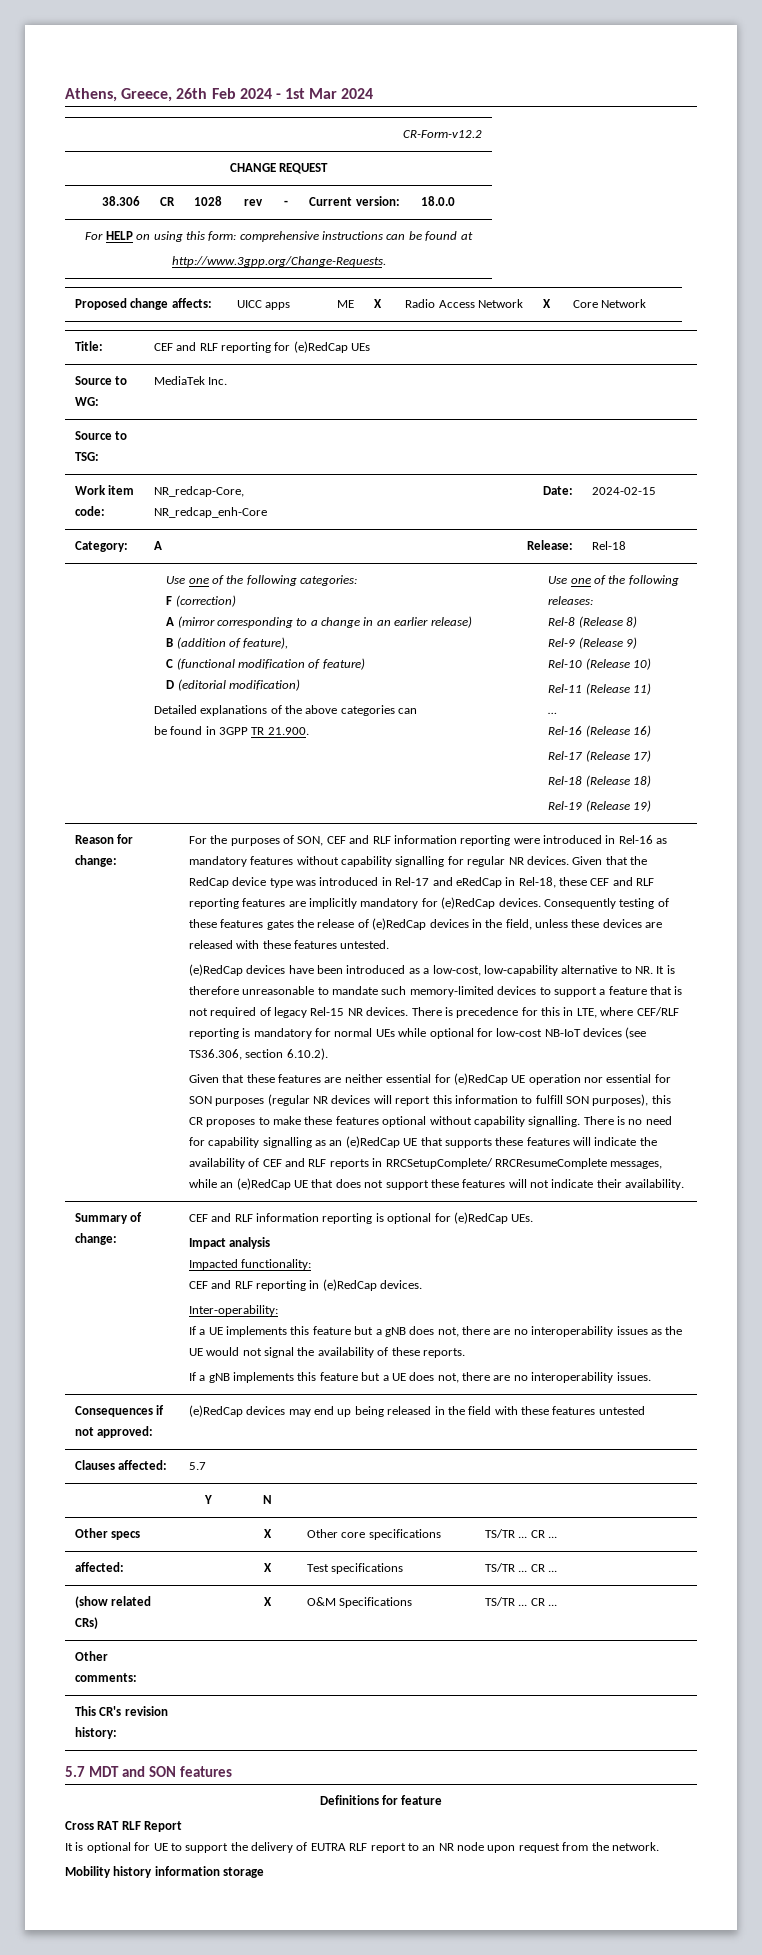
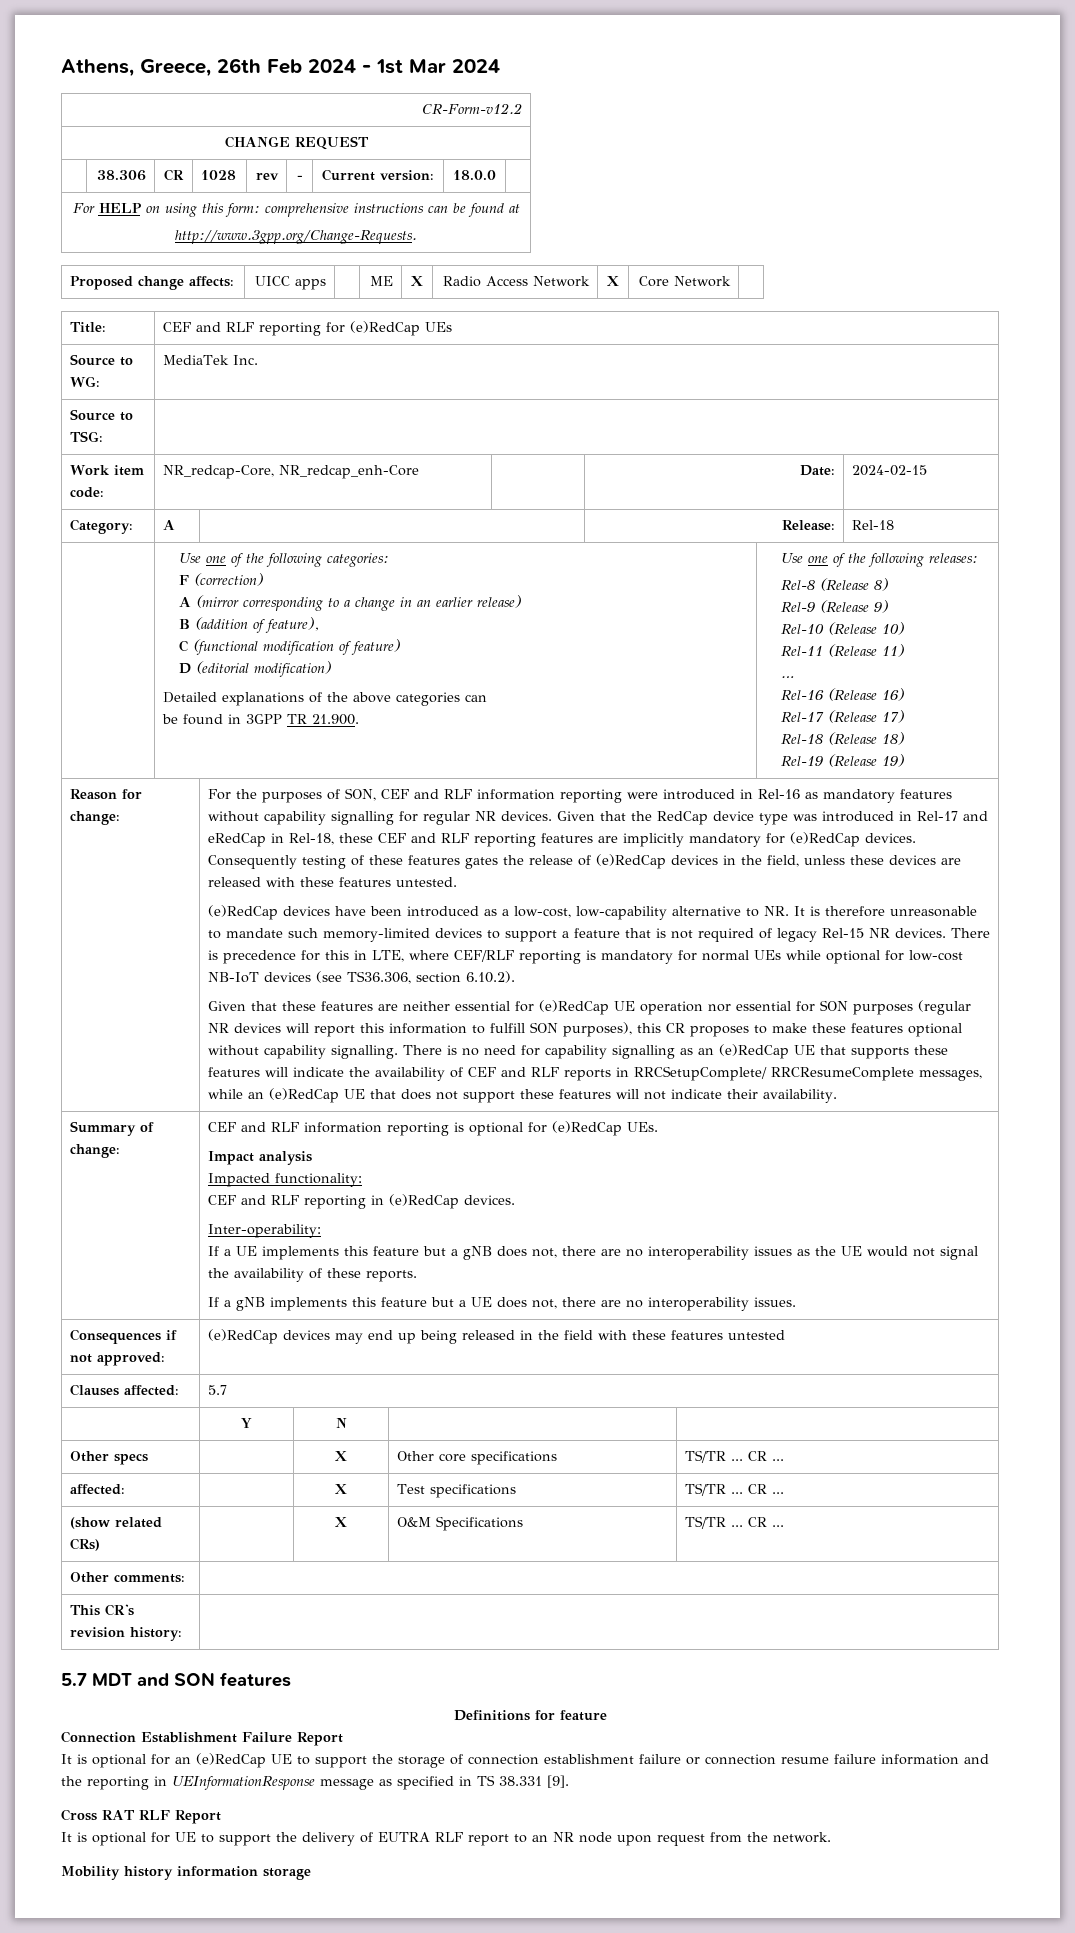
+ Connection Establishment Failure Report
+ It is optional for an (e)RedCap UE to support the storage of connection establishment failure or connection resume failure information and the reporting in UEInformationResponse message as specified in TS 38.331 [9].

